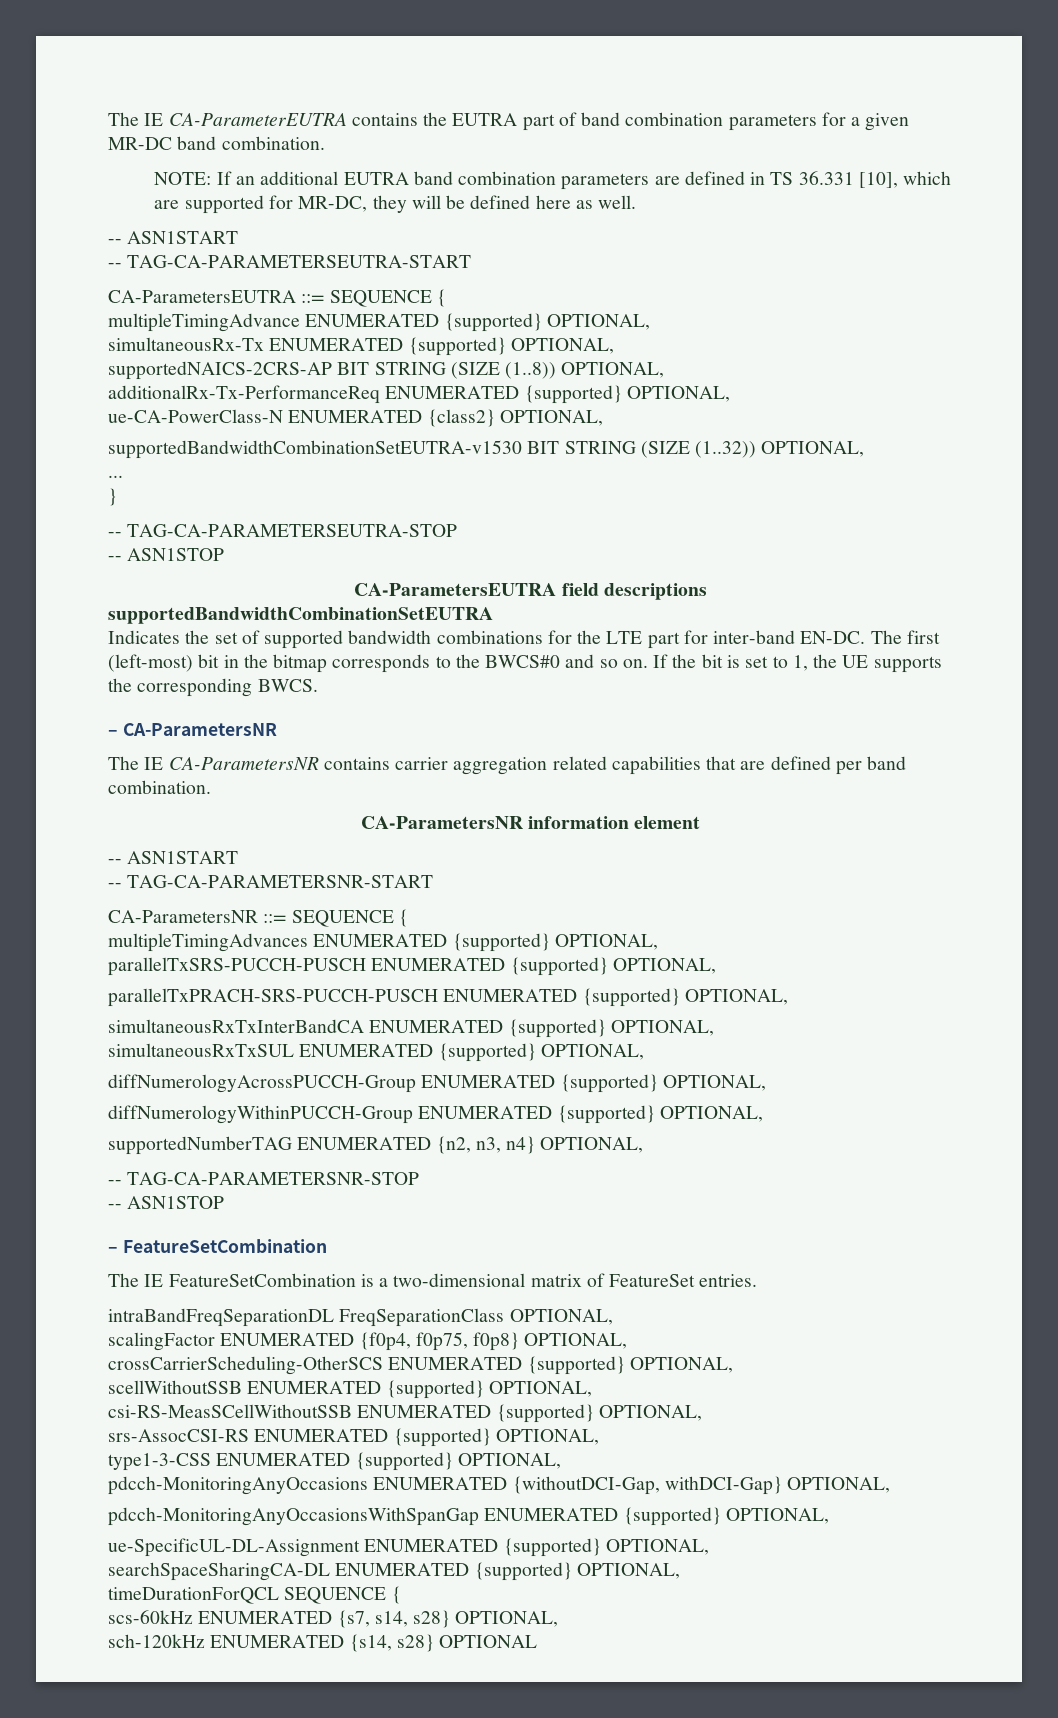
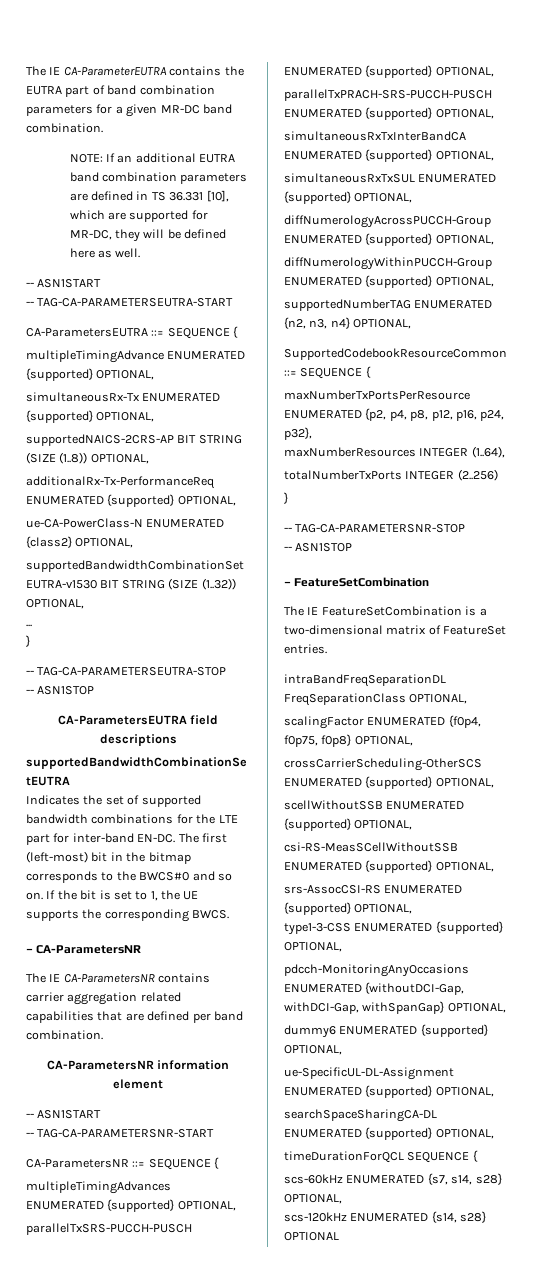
+ SupportedCodebookResourceCommon ::= SEQUENCE {
+ maxNumberTxPortsPerResource ENUMERATED {p2, p4, p8, p12, p16, p24, p32},
+ maxNumberResources INTEGER (1..64),
+ totalNumberTxPorts INTEGER (2..256)
+ }
- pdcch-MonitoringAnyOccasions ENUMERATED {withoutDCI-Gap, withDCI-Gap} OPTIONAL,
- pdcch-MonitoringAnyOccasionsWithSpanGap ENUMERATED {supported} OPTIONAL,
+ pdcch-MonitoringAnyOccasions ENUMERATED {withoutDCI-Gap, withDCI-Gap, withSpanGap} OPTIONAL,
+ dummy6 ENUMERATED {supported} OPTIONAL,
- sch-120kHz ENUMERATED {s14, s28} OPTIONAL
+ scs-120kHz ENUMERATED {s14, s28} OPTIONAL

